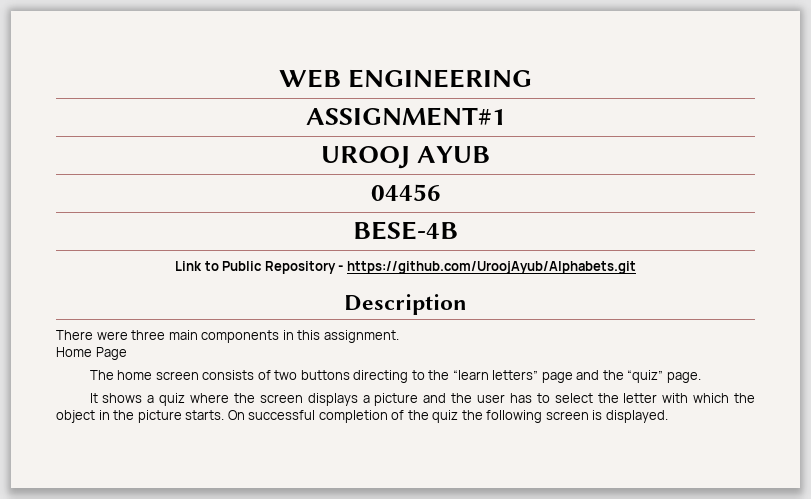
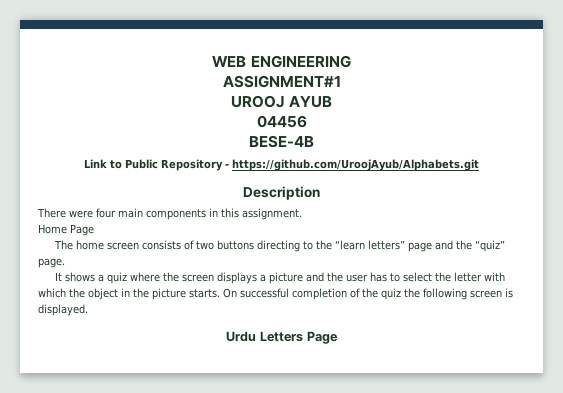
- There were three main components in this assignment.
+ There were four main components in this assignment.
+ Urdu Letters Page

